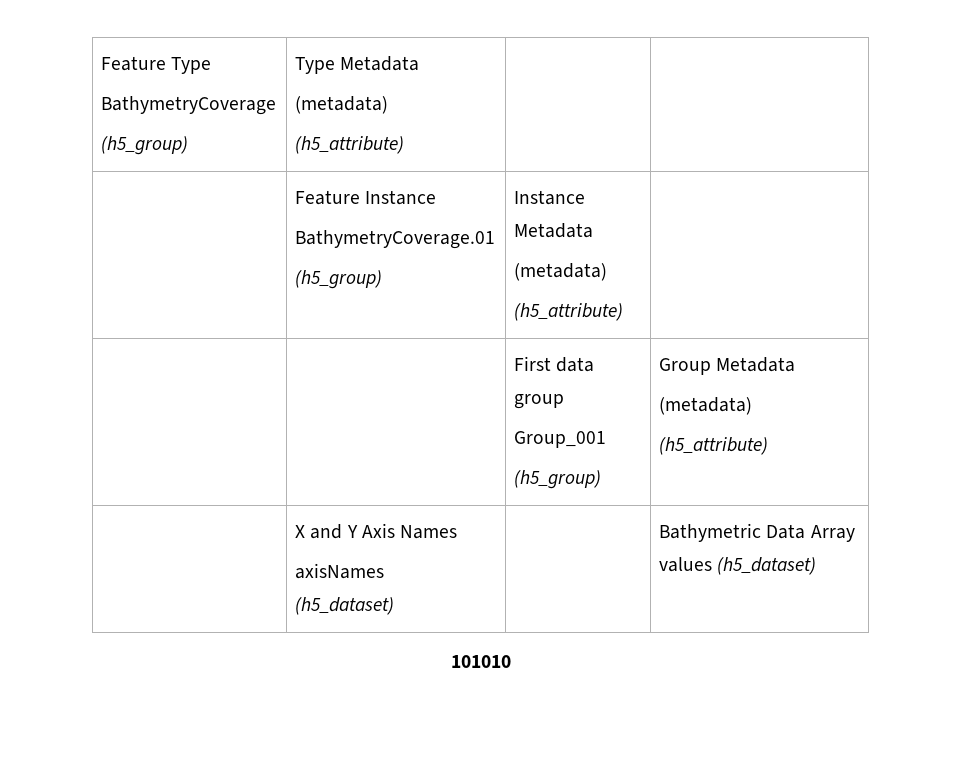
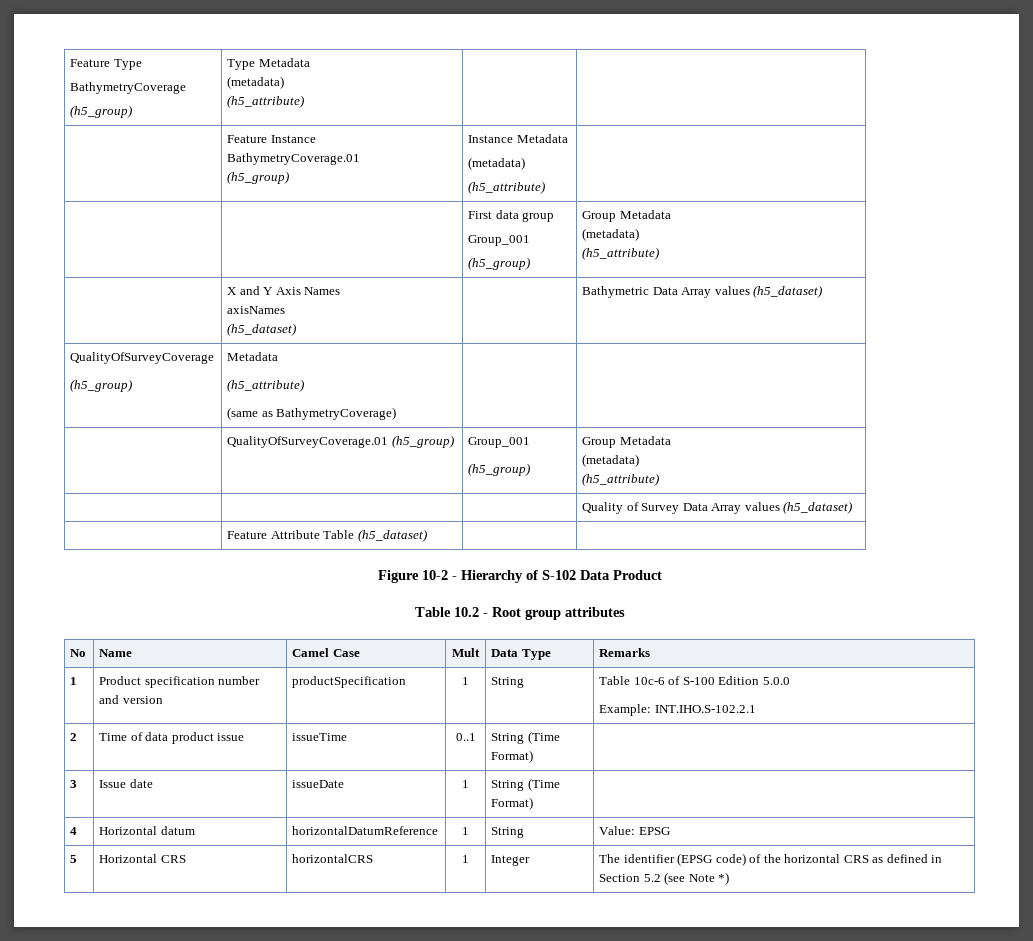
- 101010
+ QualityOfSurveyCoverage
+ (h5_group) | Metadata
+ (h5_attribute)
+ (same as BathymetryCoverage) | |
+ | QualityOfSurveyCoverage.01 (h5_group) | Group_001
+ (h5_group) | Group Metadata
+ (metadata)
+ (h5_attribute)
+ | | | Quality of Survey Data Array values (h5_dataset)
+ | Feature Attribute Table (h5_dataset) | |
+ Figure 10-2 - Hierarchy of S-102 Data Product
+ Table 10.2 - Root group attributes
+ No | Name | Camel Case | Mult | Data Type | Remarks
+ 1 | Product specification number and version | productSpecification | 1 | String | Table 10c-6 of S-100 Edition 5.0.0
+ Example: INT.IHO.S-102.2.1
+ 2 | Time of data product issue | issueTime | 0..1 | String (Time Format) |
+ 3 | Issue date | issueDate | 1 | String (Time Format) |
+ 4 | Horizontal datum | horizontalDatumReference | 1 | String | Value: EPSG
+ 5 | Horizontal CRS | horizontalCRS | 1 | Integer | The identifier (EPSG code) of the horizontal CRS as defined in Section 5.2 (see Note *)

